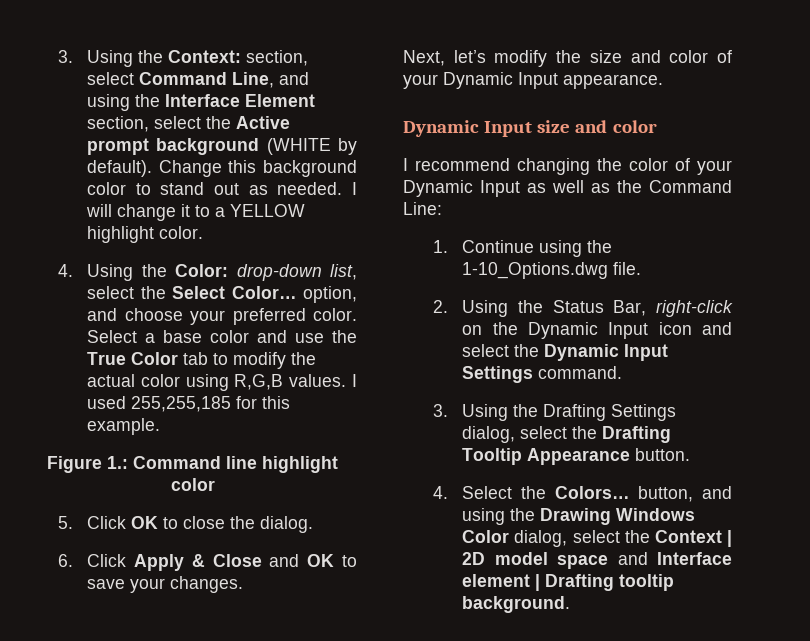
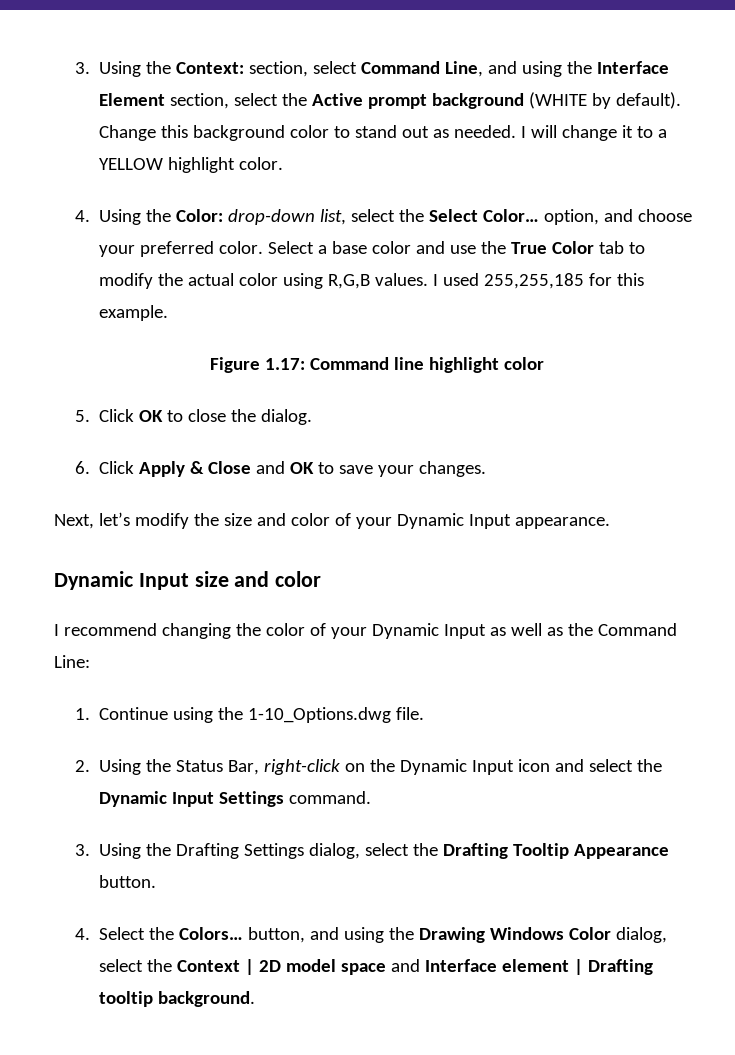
- Figure 1.: Command line highlight color
+ Figure 1.17: Command line highlight color

